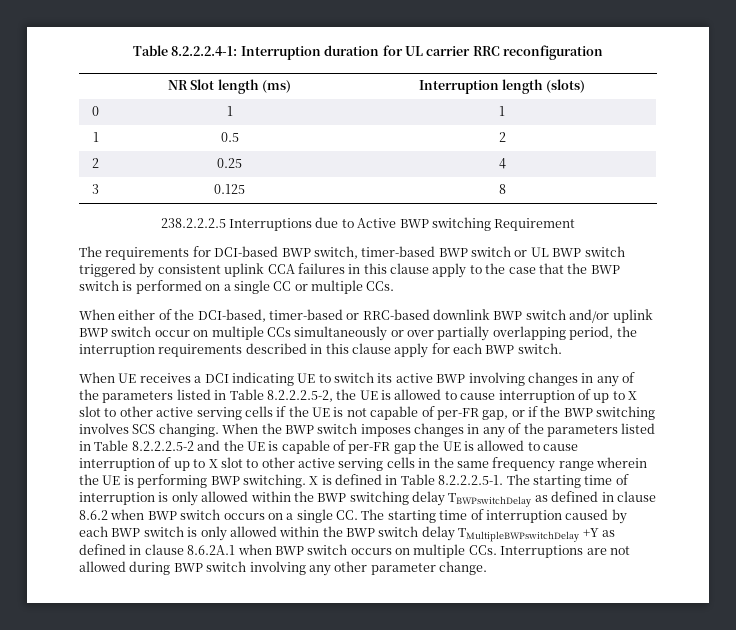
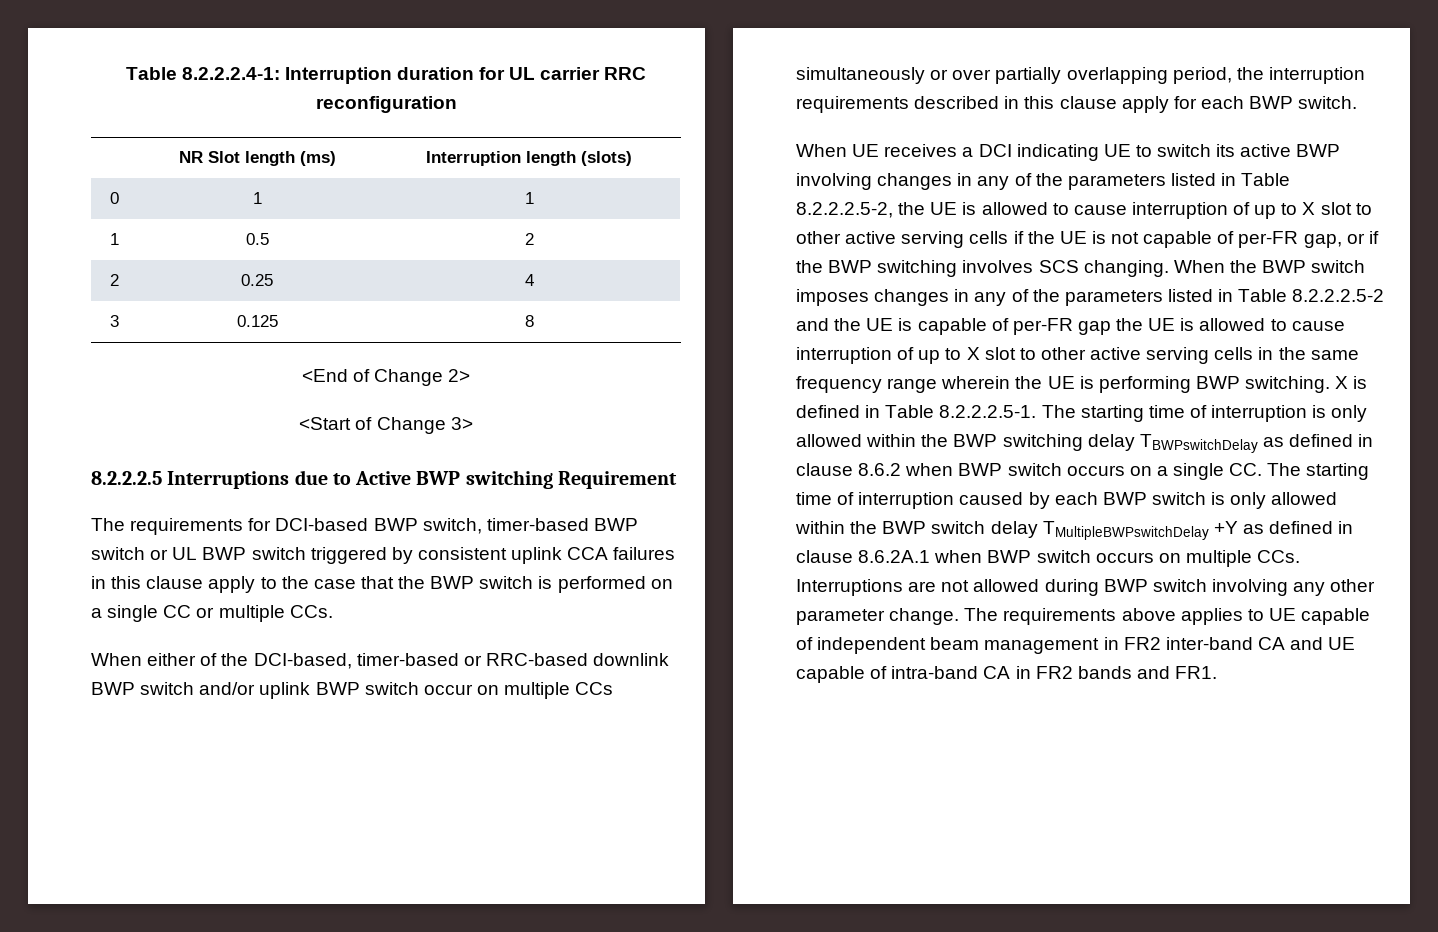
- 238.2.2.2.5 Interruptions due to Active BWP switching Requirement
+ <End of Change 2>
+ <Start of Change 3>
+ 8.2.2.2.5 Interruptions due to Active BWP switching Requirement
+ The requirements above applies to UE capable of independent beam management in FR2 inter-band CA and UE capable of intra-band CA in FR2 bands and FR1.

